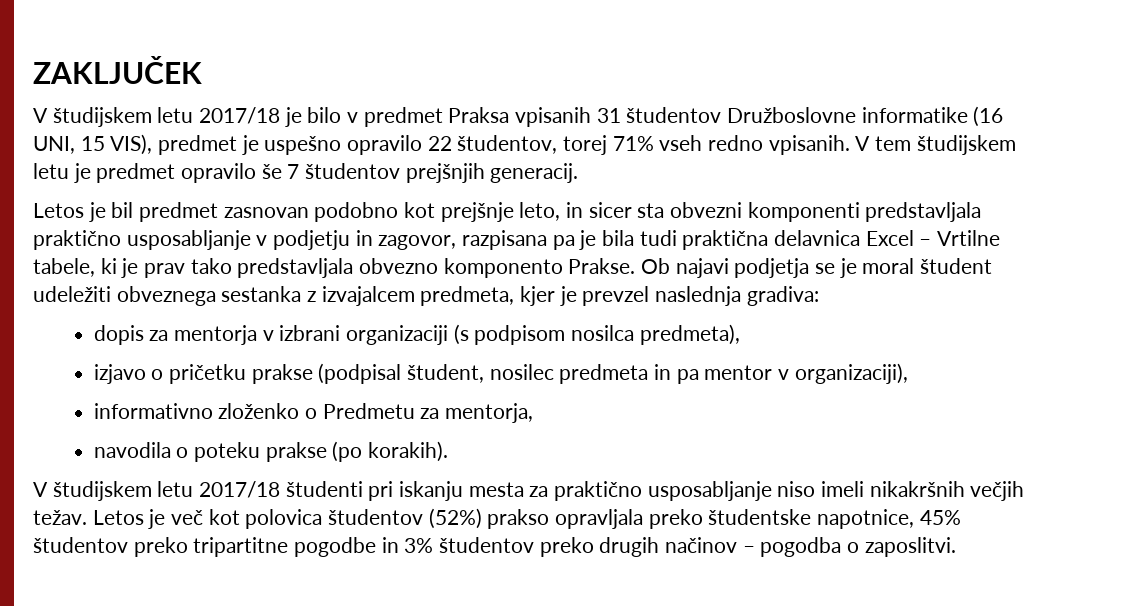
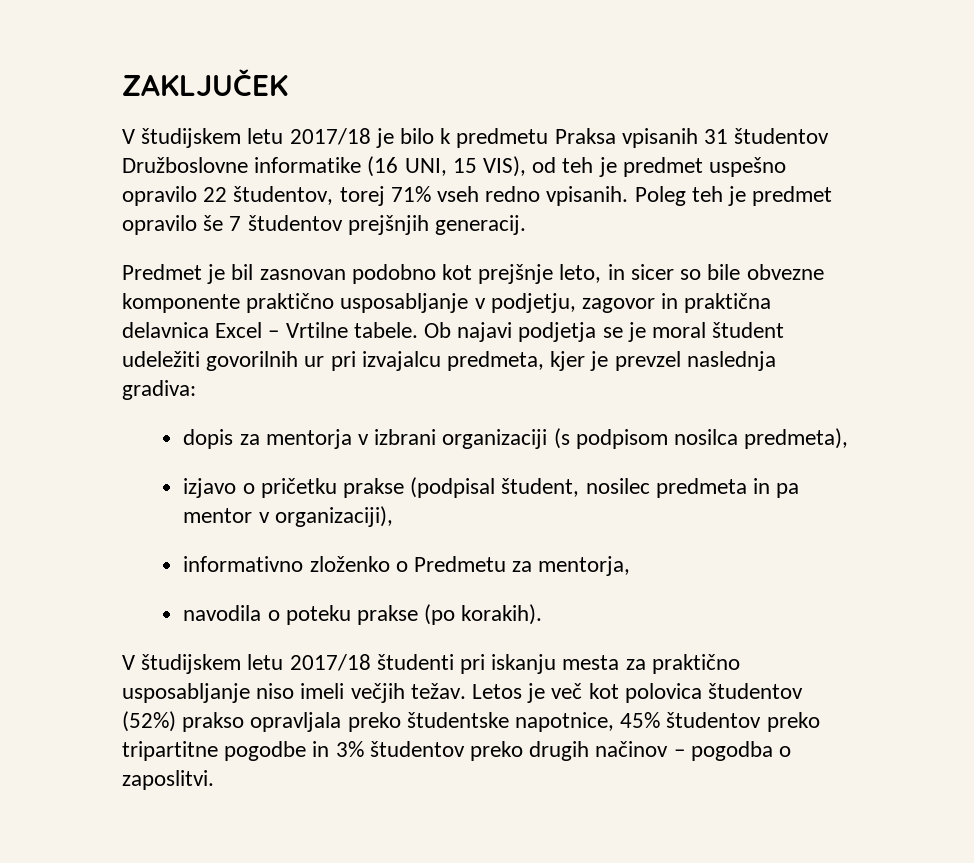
- V študijskem letu 2017/18 je bilo v predmet Praksa vpisanih 31 študentov Družboslovne informatike (16 UNI, 15 VIS), predmet je uspešno opravilo 22 študentov, torej 71% vseh redno vpisanih.
+ V študijskem letu 2017/18 je bilo k predmetu Praksa vpisanih 31 študentov Družboslovne informatike (16 UNI, 15 VIS), od teh je predmet uspešno opravilo 22 študentov, torej 71% vseh redno vpisanih.
- V tem študijskem letu je predmet opravilo še 7 študentov prejšnjih generacij.
+ Poleg teh je predmet opravilo še 7 študentov prejšnjih generacij.
- Letos je bil predmet zasnovan podobno kot prejšnje leto, in sicer sta obvezni komponenti predstavljala praktično usposabljanje v podjetju in zagovor, razpisana pa je bila tudi praktična delavnica Excel – Vrtilne tabele, ki je prav tako predstavljala obvezno komponento Prakse.
+ Predmet je bil zasnovan podobno kot prejšnje leto, in sicer so bile obvezne komponente praktično usposabljanje v podjetju, zagovor in praktična delavnica Excel – Vrtilne tabele.
- Ob najavi podjetja se je moral študent udeležiti obveznega sestanka z izvajalcem predmeta, kjer je prevzel naslednja gradiva:
+ Ob najavi podjetja se je moral študent udeležiti govorilnih ur pri izvajalcu predmeta, kjer je prevzel naslednja gradiva:
- V študijskem letu 2017/18 študenti pri iskanju mesta za praktično usposabljanje niso imeli nikakršnih večjih težav.
+ V študijskem letu 2017/18 študenti pri iskanju mesta za praktično usposabljanje niso imeli večjih težav.

